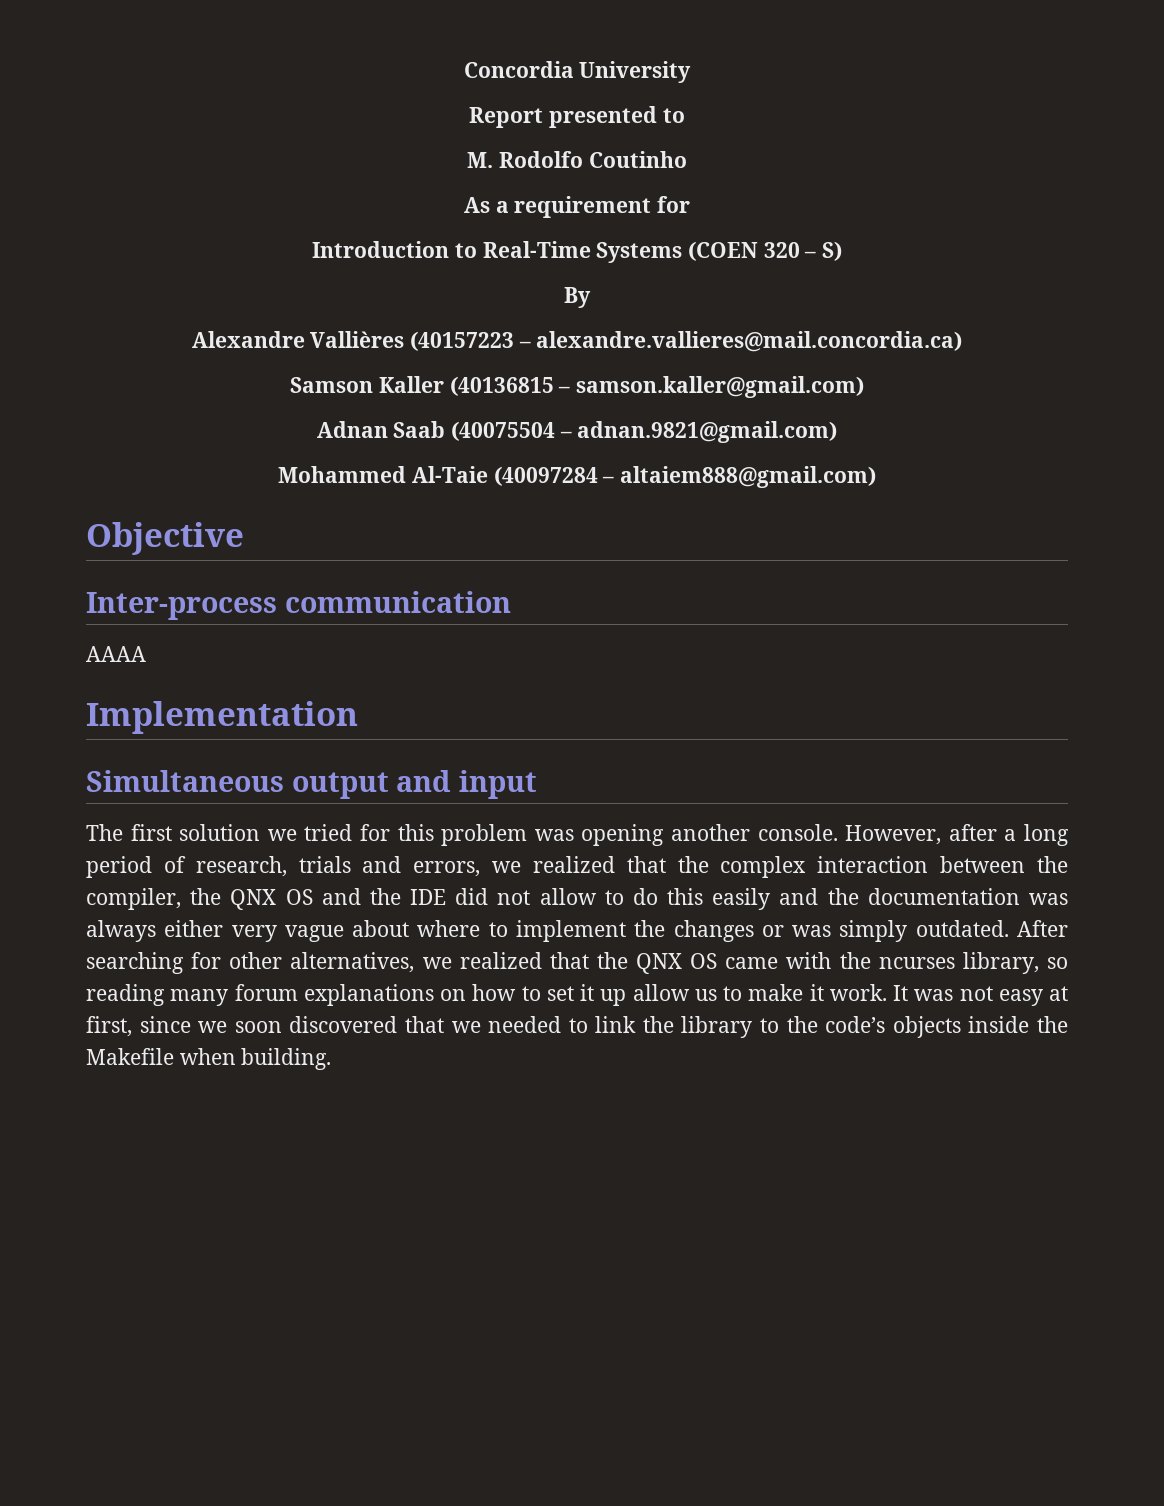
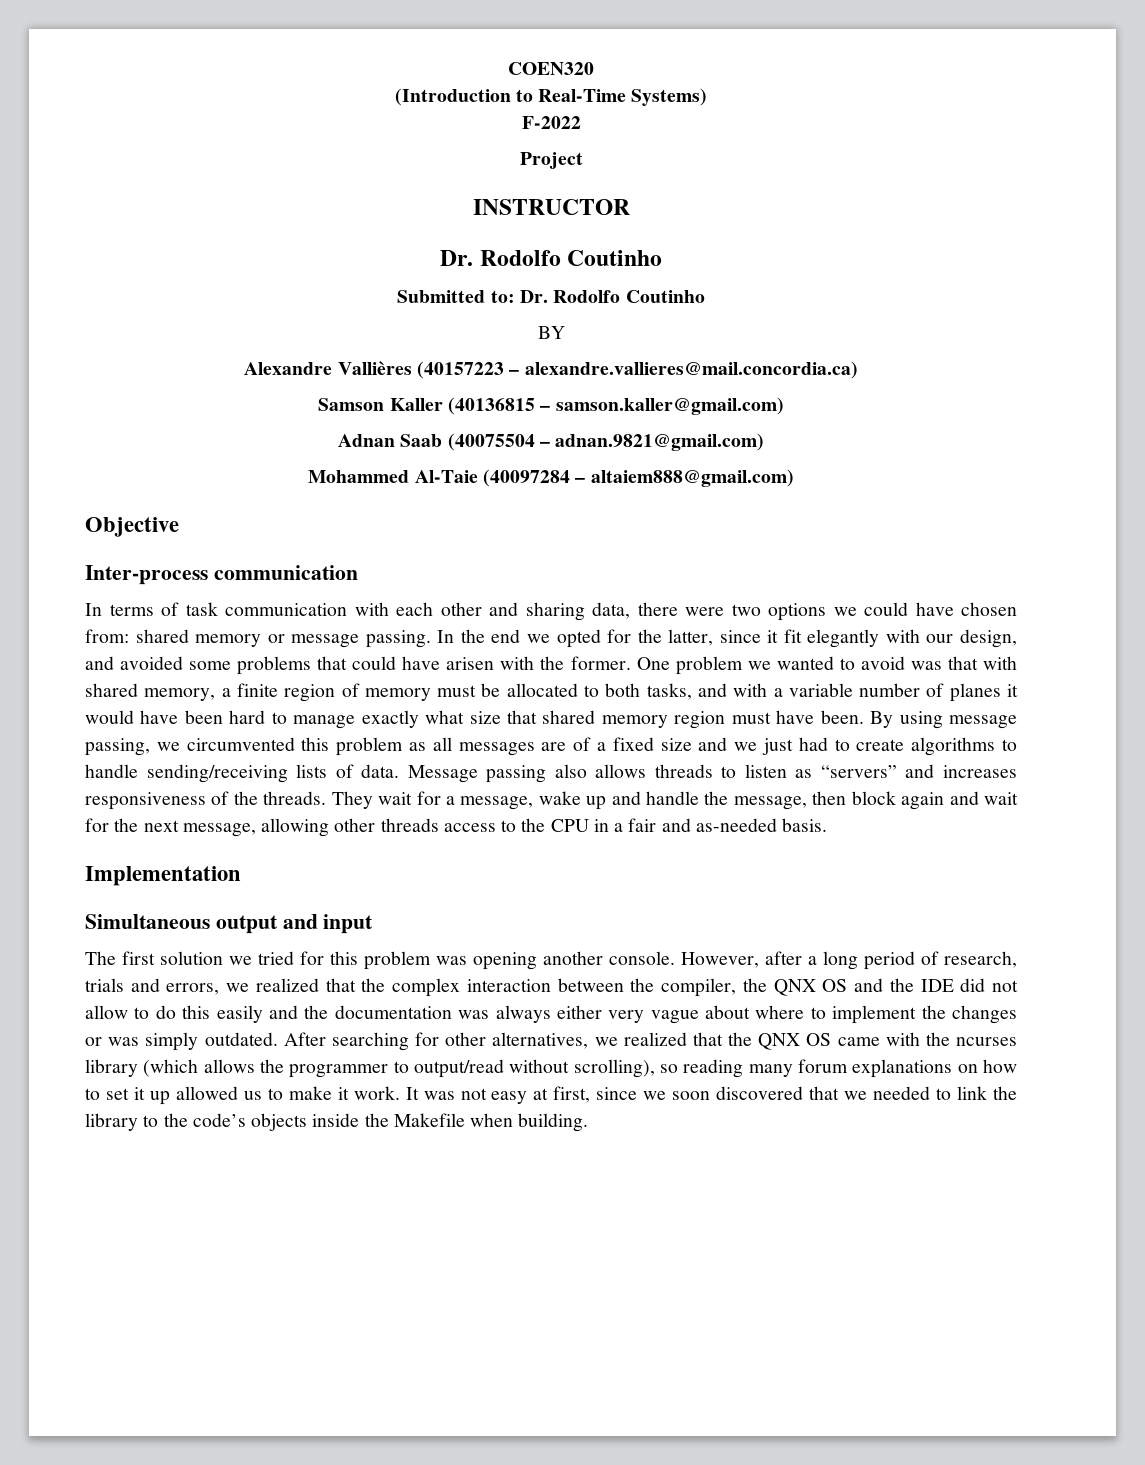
- Concordia University
- Report presented to
- M. Rodolfo Coutinho
- As a requirement for
- Introduction to Real-Time Systems (COEN 320 – S)
- By
+ COEN320
+ (Introduction to Real-Time Systems)
+ F-2022
+ Project
+ INSTRUCTOR
+ Dr. Rodolfo Coutinho
+ Submitted to: Dr. Rodolfo Coutinho
+ BY
- AAAA
+ In terms of task communication with each other and sharing data, there were two options we could have chosen from: shared memory or message passing. In the end we opted for the latter, since it fit elegantly with our design, and avoided some problems that could have arisen with the former. One problem we wanted to avoid was that with shared memory, a finite region of memory must be allocated to both tasks, and with a variable number of planes it would have been hard to manage exactly what size that shared memory region must have been. By using message passing, we circumvented this problem as all messages are of a fixed size and we just had to create algorithms to handle sending/receiving lists of data. Message passing also allows threads to listen as “servers” and increases responsiveness of the threads. They wait for a message, wake up and handle the message, then block again and wait for the next message, allowing other threads access to the CPU in a fair and as-needed basis.
- After searching for other alternatives, we realized that the QNX OS came with the ncurses library, so reading many forum explanations on how to set it up allow us to make it work.
+ After searching for other alternatives, we realized that the QNX OS came with the ncurses library (which allows the programmer to output/read without scrolling), so reading many forum explanations on how to set it up allowed us to make it work.

